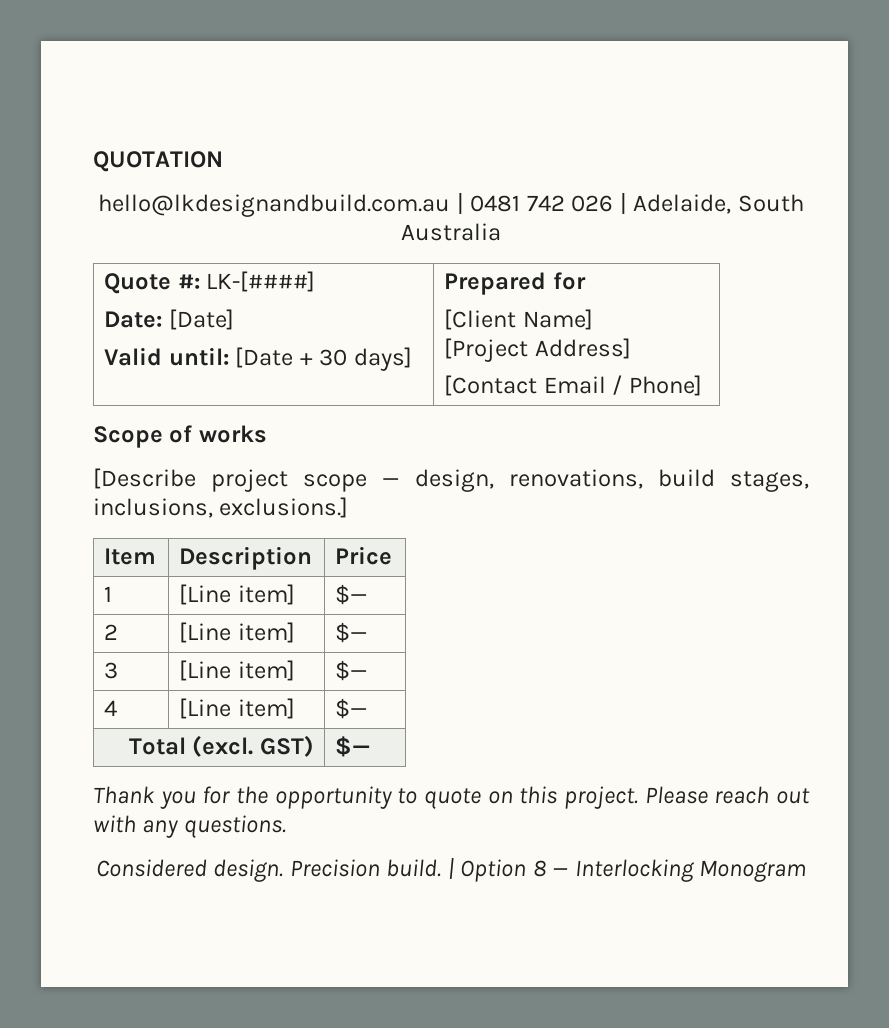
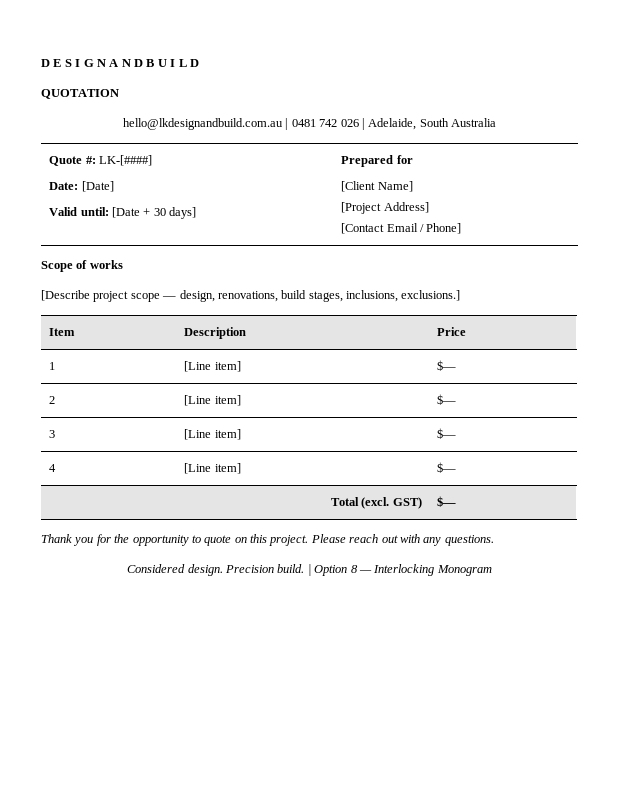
+ D E S I G N A N D B U I L D

